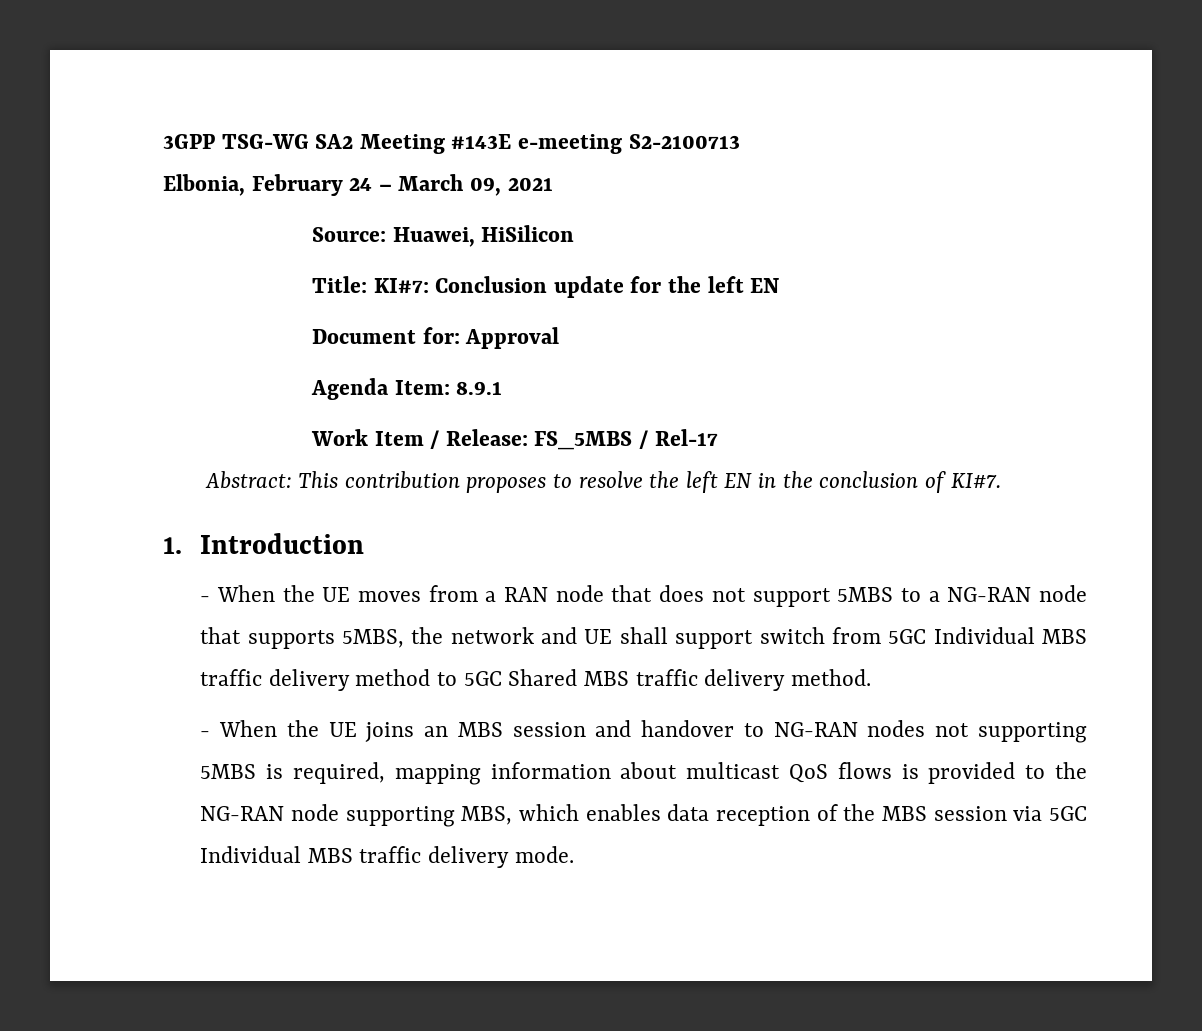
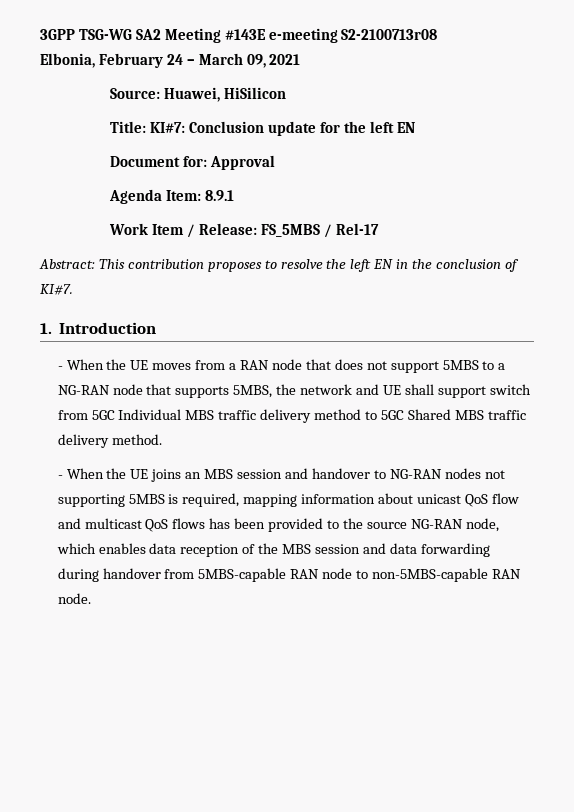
- 3GPP TSG-WG SA2 Meeting #143E e-meeting S2-2100713
+ 3GPP TSG-WG SA2 Meeting #143E e-meeting S2-2100713r08
- - When the UE joins an MBS session and handover to NG-RAN nodes not supporting 5MBS is required, mapping information about multicast QoS flows is provided to the NG-RAN node supporting MBS, which enables data reception of the MBS session via 5GC Individual MBS traffic delivery mode.
+ - When the UE joins an MBS session and handover to NG-RAN nodes not supporting 5MBS is required, mapping information about unicast QoS flow and multicast QoS flows has been provided to the source NG-RAN node, which enables data reception of the MBS session and data forwarding during handover from 5MBS-capable RAN node to non-5MBS-capable RAN node.

